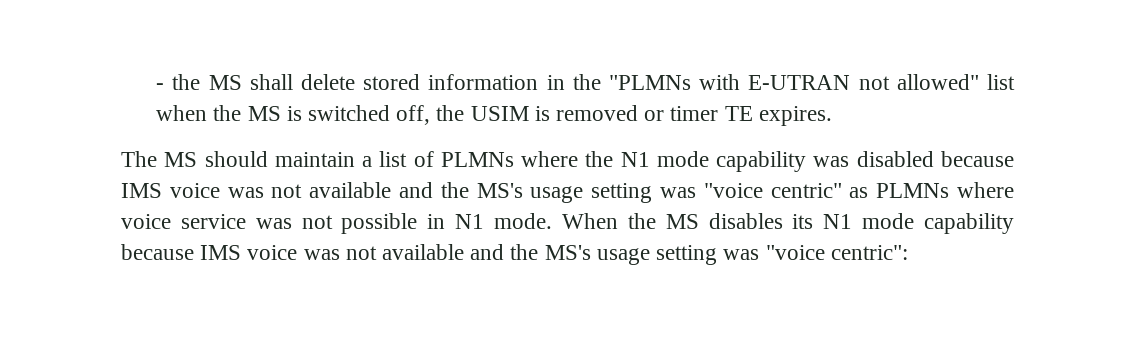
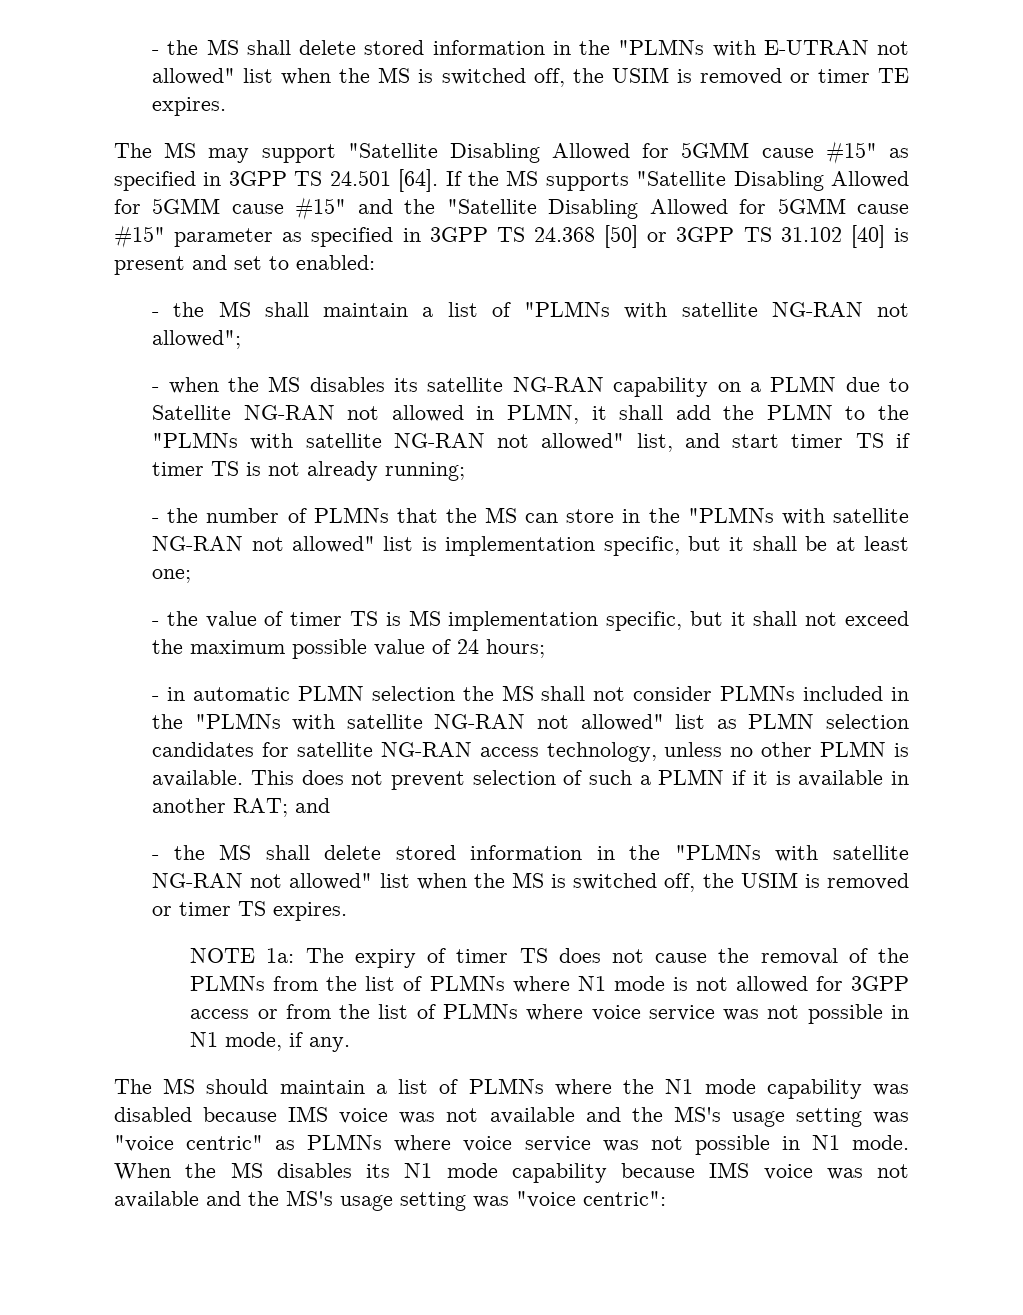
+ The MS may support "Satellite Disabling Allowed for 5GMM cause #15" as specified in 3GPP TS 24.501 [64]. If the MS supports "Satellite Disabling Allowed for 5GMM cause #15" and the "Satellite Disabling Allowed for 5GMM cause #15" parameter as specified in 3GPP TS 24.368 [50] or 3GPP TS 31.102 [40] is present and set to enabled:
+ - the MS shall maintain a list of "PLMNs with satellite NG-RAN not allowed";
+ - when the MS disables its satellite NG-RAN capability on a PLMN due to Satellite NG-RAN not allowed in PLMN, it shall add the PLMN to the "PLMNs with satellite NG-RAN not allowed" list, and start timer TS if timer TS is not already running;
+ - the number of PLMNs that the MS can store in the "PLMNs with satellite NG-RAN not allowed" list is implementation specific, but it shall be at least one;
+ - the value of timer TS is MS implementation specific, but it shall not exceed the maximum possible value of 24 hours;
+ - in automatic PLMN selection the MS shall not consider PLMNs included in the "PLMNs with satellite NG-RAN not allowed" list as PLMN selection candidates for satellite NG-RAN access technology, unless no other PLMN is available. This does not prevent selection of such a PLMN if it is available in another RAT; and
+ - the MS shall delete stored information in the "PLMNs with satellite NG-RAN not allowed" list when the MS is switched off, the USIM is removed or timer TS expires.
+ NOTE 1a: The expiry of timer TS does not cause the removal of the PLMNs from the list of PLMNs where N1 mode is not allowed for 3GPP access or from the list of PLMNs where voice service was not possible in N1 mode, if any.

